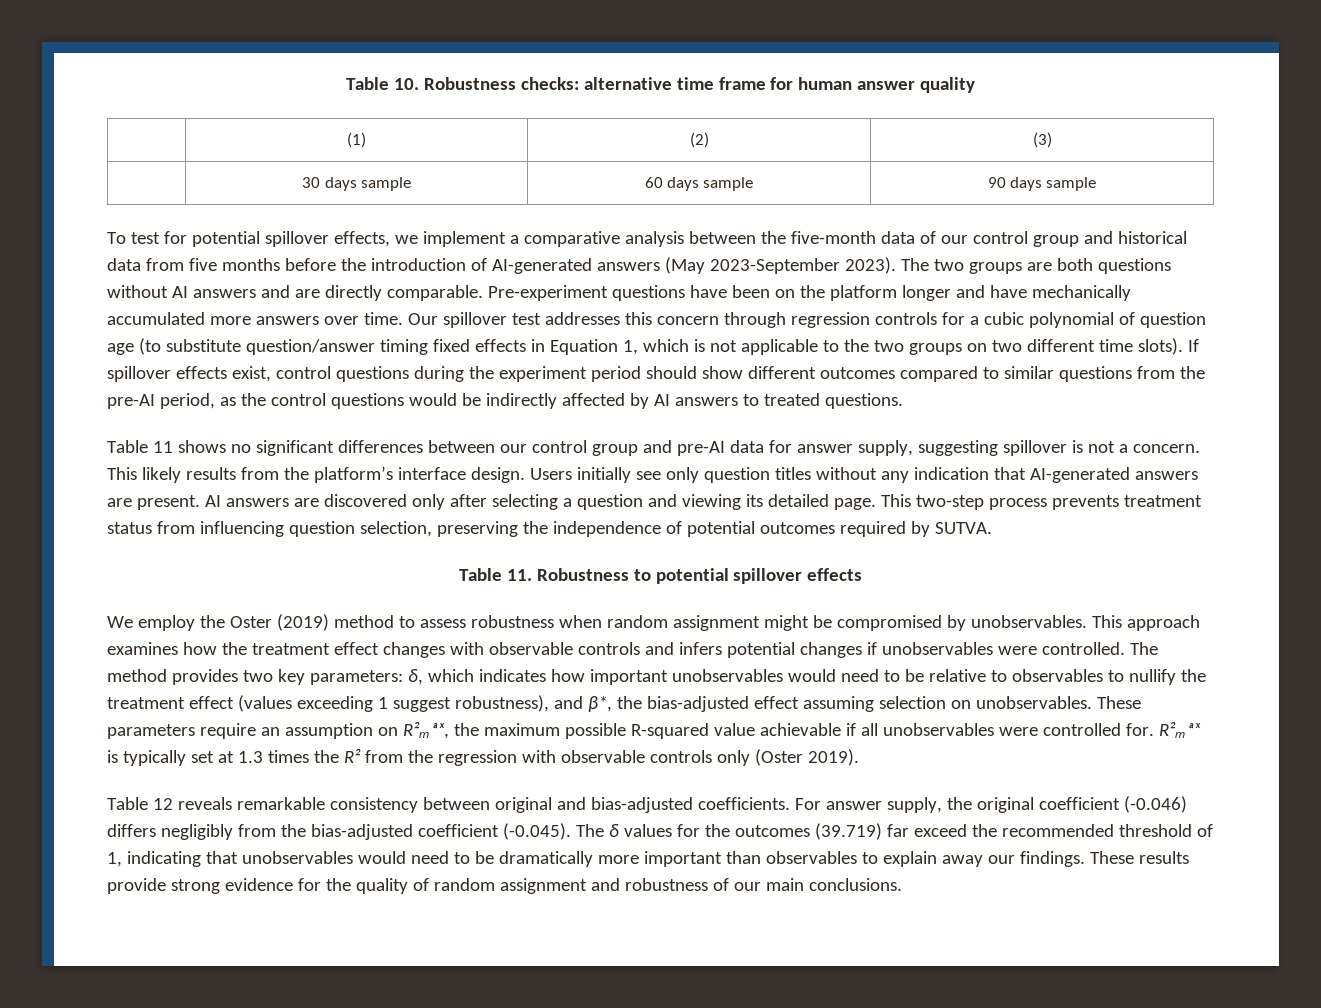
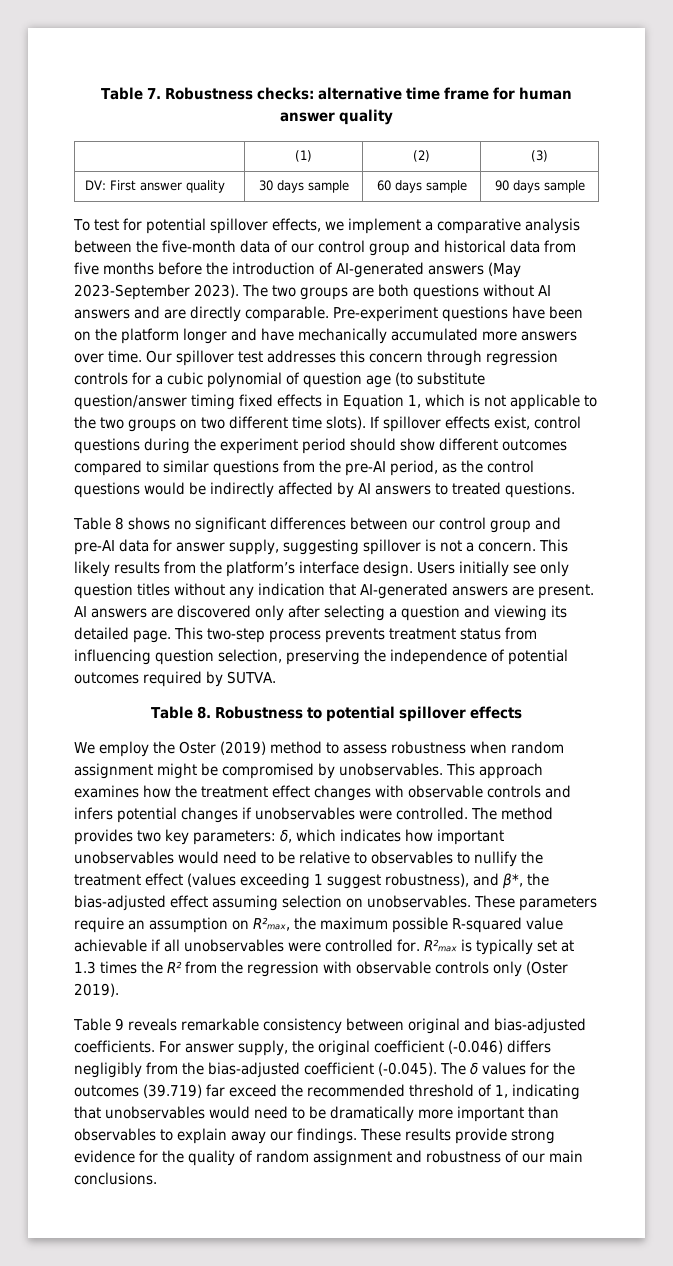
- Table 10. Robustness checks: alternative time frame for human answer quality
+ Table 7. Robustness checks: alternative time frame for human answer quality
- | 30 days sample | 60 days sample | 90 days sample
+ DV: First answer quality | 30 days sample | 60 days sample | 90 days sample
- Table 11 shows no significant differences between our control group and pre-AI data for answer supply, suggesting spillover is not a concern.
+ Table 8 shows no significant differences between our control group and pre-AI data for answer supply, suggesting spillover is not a concern.
- Table 11. Robustness to potential spillover effects
+ Table 8. Robustness to potential spillover effects
- Table 12 reveals remarkable consistency between original and bias-adjusted coefficients.
+ Table 9 reveals remarkable consistency between original and bias-adjusted coefficients.

